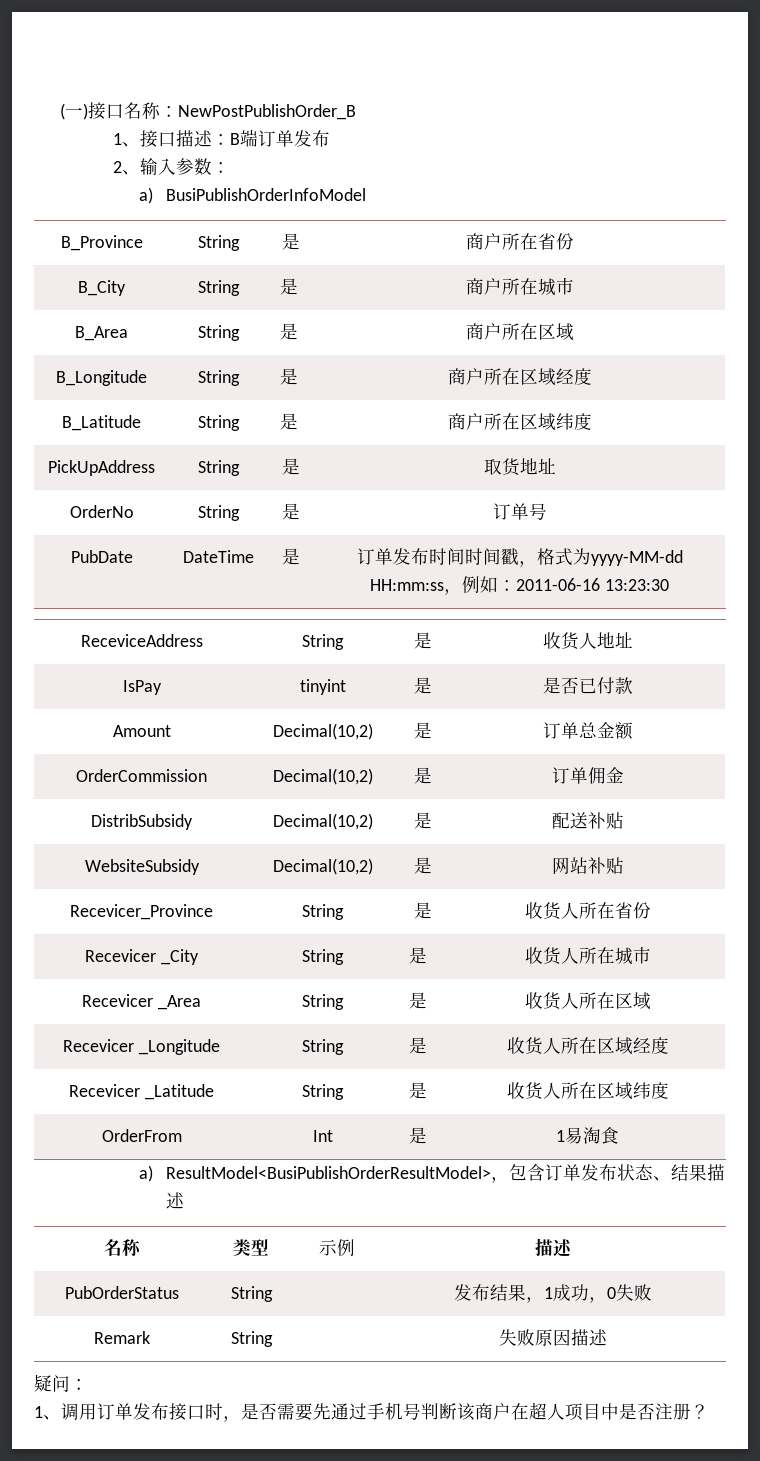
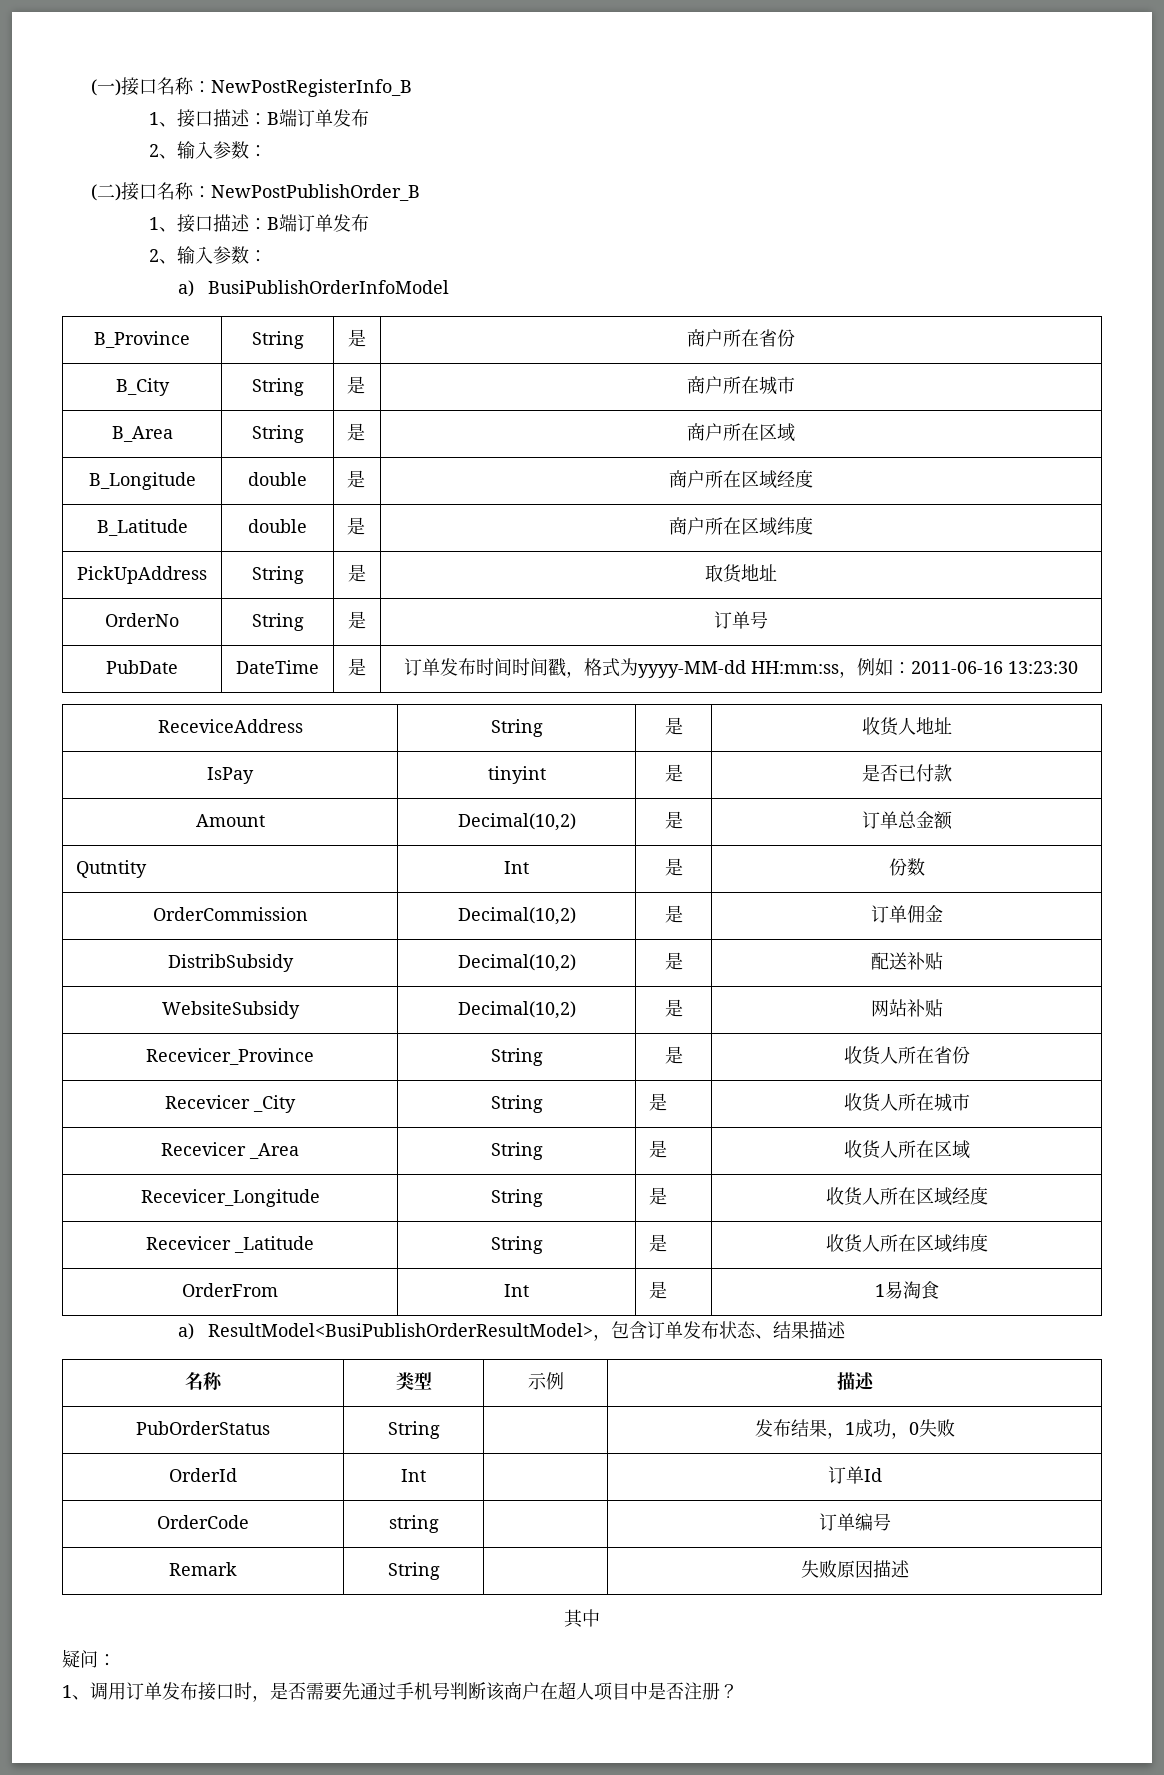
- (一)接口名称：NewPostPublishOrder_B
+ (一)接口名称：NewPostRegisterInfo_B
+ 1、接口描述：B端订单发布
+ 2、输入参数：
+ (二)接口名称：NewPostPublishOrder_B
- B_Longitude | String | 是 | 商户所在区域经度
+ B_Longitude | double | 是 | 商户所在区域经度
- B_Latitude | String | 是 | 商户所在区域纬度
+ B_Latitude | double | 是 | 商户所在区域纬度
+ Qutntity | Int | 是 | 份数
- Recevicer _Longitude | String | 是 | 收货人所在区域经度
+ Recevicer_Longitude | String | 是 | 收货人所在区域经度
+ OrderId | Int | | 订单Id
+ OrderCode | string | | 订单编号
+ 其中

